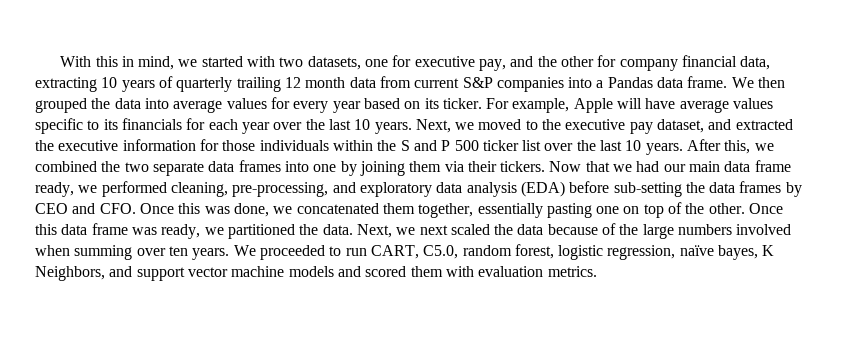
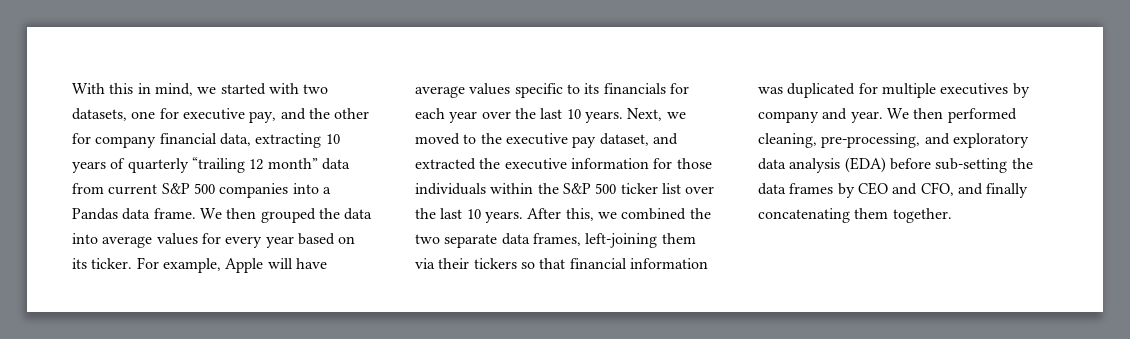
- With this in mind, we started with two datasets, one for executive pay, and the other for company financial data, extracting 10 years of quarterly trailing 12 month data from current S&P companies into a Pandas data frame.
+ With this in mind, we started with two datasets, one for executive pay, and the other for company financial data, extracting 10 years of quarterly “trailing 12 month” data from current S&P 500 companies into a Pandas data frame.
- Next, we moved to the executive pay dataset, and extracted the executive information for those individuals within the S and P 500 ticker list over the last 10 years.
+ Next, we moved to the executive pay dataset, and extracted the executive information for those individuals within the S&P 500 ticker list over the last 10 years.
- After this, we combined the two separate data frames into one by joining them via their tickers. Now that we had our main data frame ready, we performed cleaning, pre-processing, and exploratory data analysis (EDA) before sub-setting the data frames by CEO and CFO. Once this was done, we concatenated them together, essentially pasting one on top of the other. Once this data frame was ready, we partitioned the data. Next, we next scaled the data because of the large numbers involved when summing over ten years. We proceeded to run CART, C5.0, random forest, logistic regression, naïve bayes, K Neighbors, and support vector machine models and scored them with evaluation metrics.
+ After this, we combined the two separate data frames, left-joining them via their tickers so that financial information was duplicated for multiple executives by company and year. We then performed cleaning, pre-processing, and exploratory data analysis (EDA) before sub-setting the data frames by CEO and CFO, and finally concatenating them together.

